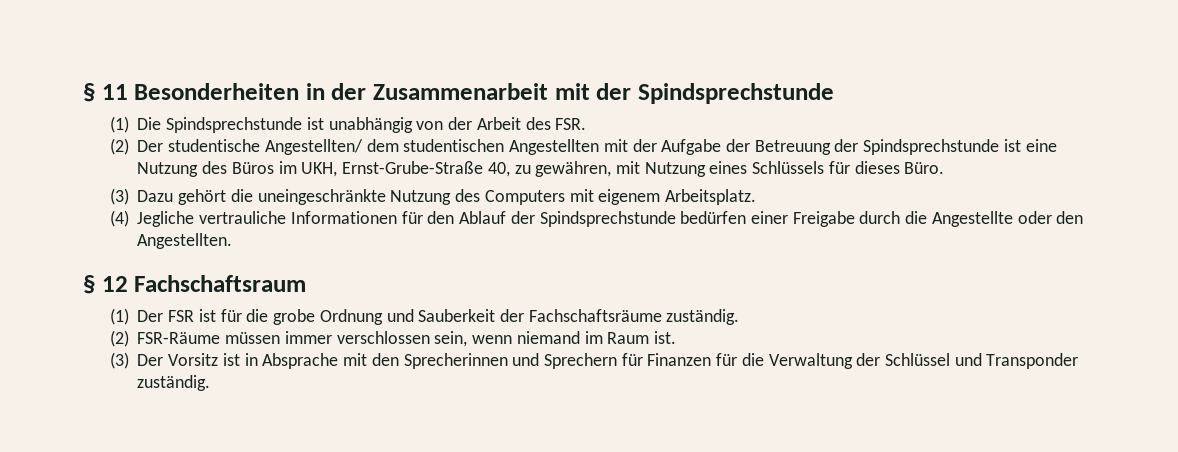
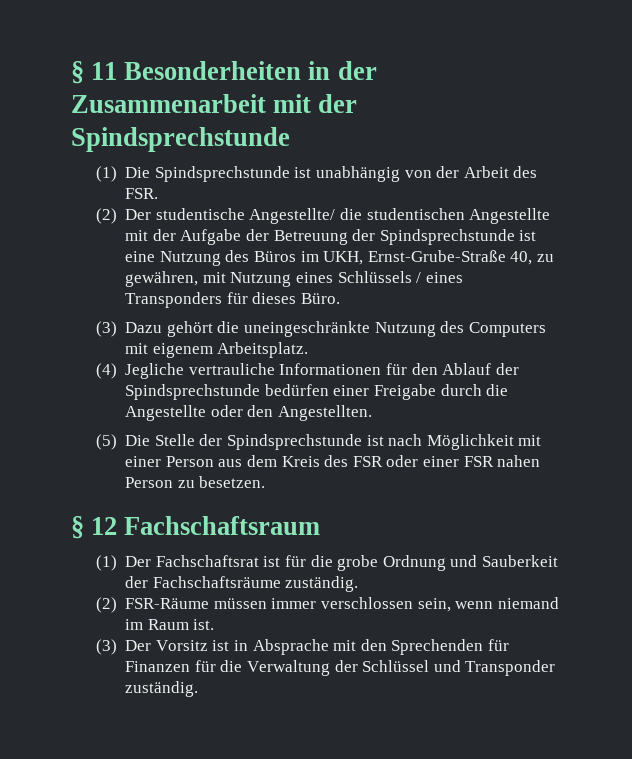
- (2) Der studentische Angestellten/ dem studentischen Angestellten mit der Aufgabe der Betreuung der Spindsprechstunde ist eine Nutzung des Büros im UKH, Ernst-Grube-Straße 40, zu gewähren, mit Nutzung eines Schlüssels für dieses Büro.
+ (2) Der studentische Angestellte/ die studentischen Angestellte mit der Aufgabe der Betreuung der Spindsprechstunde ist eine Nutzung des Büros im UKH, Ernst-Grube-Straße 40, zu gewähren, mit Nutzung eines Schlüssels / eines Transponders für dieses Büro.
+ (5) Die Stelle der Spindsprechstunde ist nach Möglichkeit mit einer Person aus dem Kreis des FSR oder einer FSR nahen Person zu besetzen.
- (1) Der FSR ist für die grobe Ordnung und Sauberkeit der Fachschaftsräume zuständig.
+ (1) Der Fachschaftsrat ist für die grobe Ordnung und Sauberkeit der Fachschaftsräume zuständig.
- (3) Der Vorsitz ist in Absprache mit den Sprecherinnen und Sprechern für Finanzen für die Verwaltung der Schlüssel und Transponder zuständig.
+ (3) Der Vorsitz ist in Absprache mit den Sprechenden für Finanzen für die Verwaltung der Schlüssel und Transponder zuständig.

